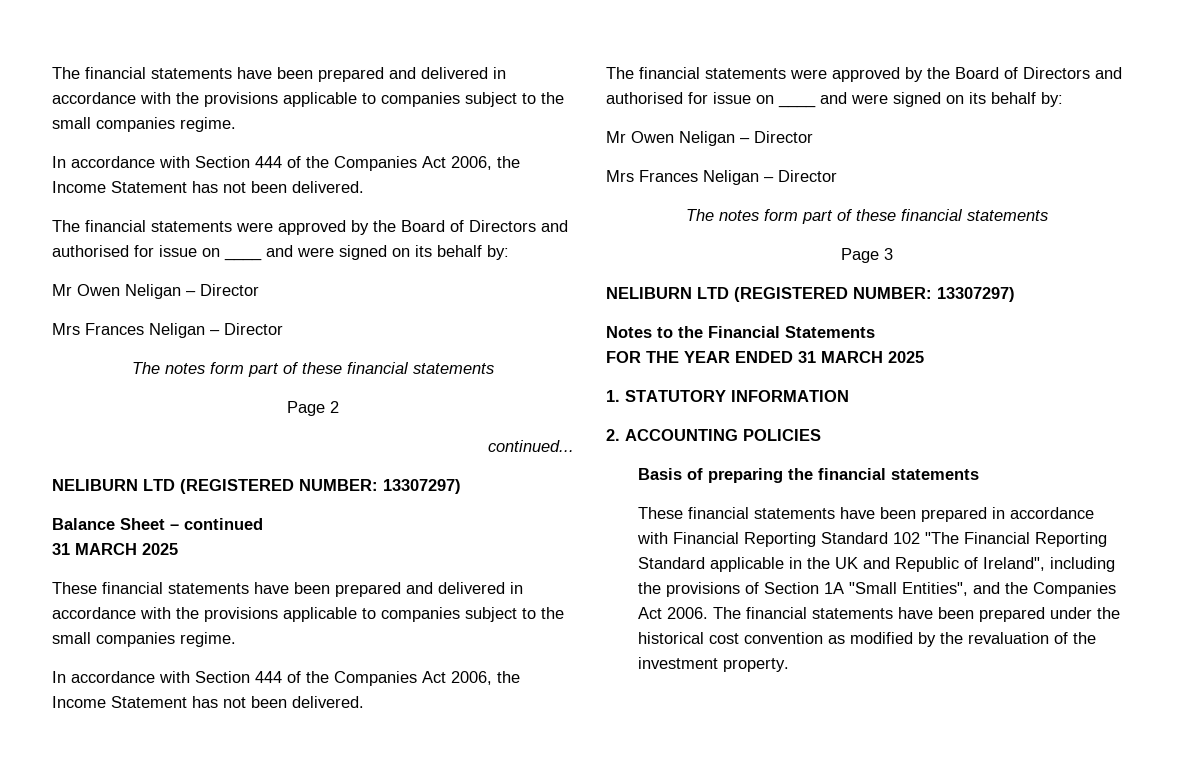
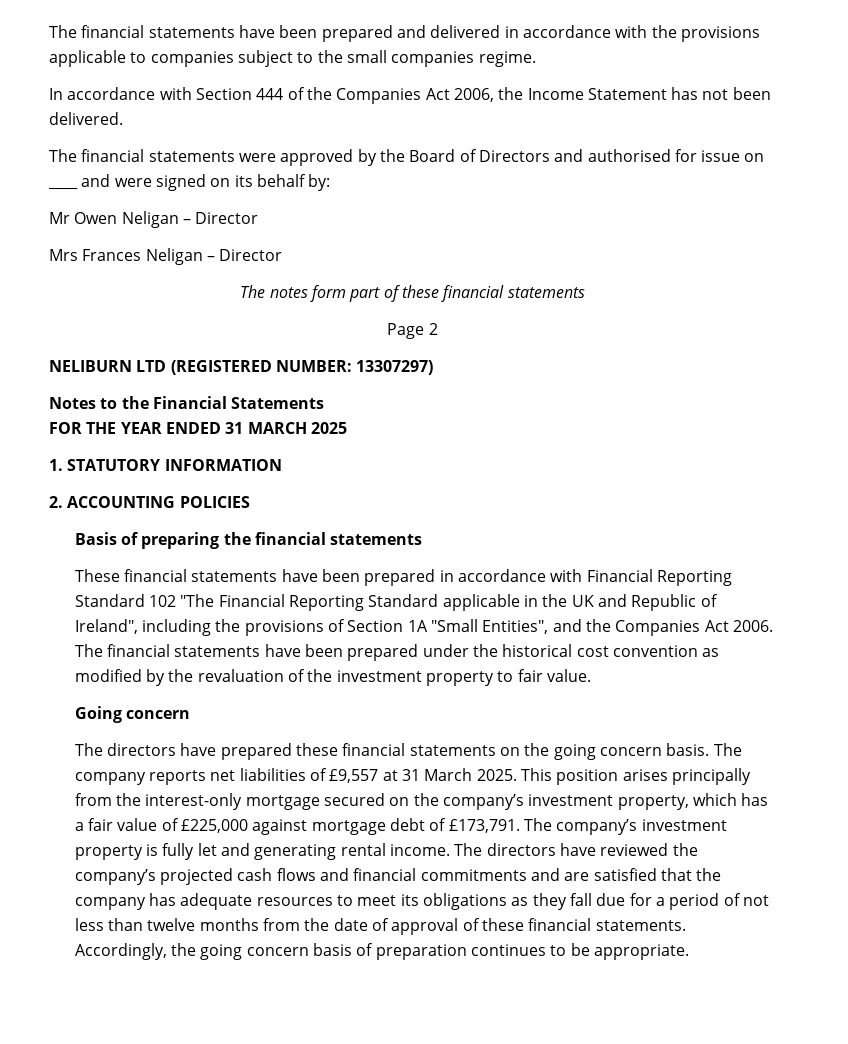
- continued...
- NELIBURN LTD (REGISTERED NUMBER: 13307297)
- Balance Sheet – continued
- 31 MARCH 2025
- These financial statements have been prepared and delivered in accordance with the provisions applicable to companies subject to the small companies regime.
- In accordance with Section 444 of the Companies Act 2006, the Income Statement has not been delivered.
- The financial statements were approved by the Board of Directors and authorised for issue on ____ and were signed on its behalf by:
- Mr Owen Neligan – Director
- Mrs Frances Neligan – Director
- The notes form part of these financial statements
- Page 3
- The financial statements have been prepared under the historical cost convention as modified by the revaluation of the investment property.
+ The financial statements have been prepared under the historical cost convention as modified by the revaluation of the investment property to fair value.
+ Going concern
+ The directors have prepared these financial statements on the going concern basis. The company reports net liabilities of £9,557 at 31 March 2025. This position arises principally from the interest-only mortgage secured on the company’s investment property, which has a fair value of £225,000 against mortgage debt of £173,791. The company’s investment property is fully let and generating rental income. The directors have reviewed the company’s projected cash flows and financial commitments and are satisfied that the company has adequate resources to meet its obligations as they fall due for a period of not less than twelve months from the date of approval of these financial statements. Accordingly, the going concern basis of preparation continues to be appropriate.

